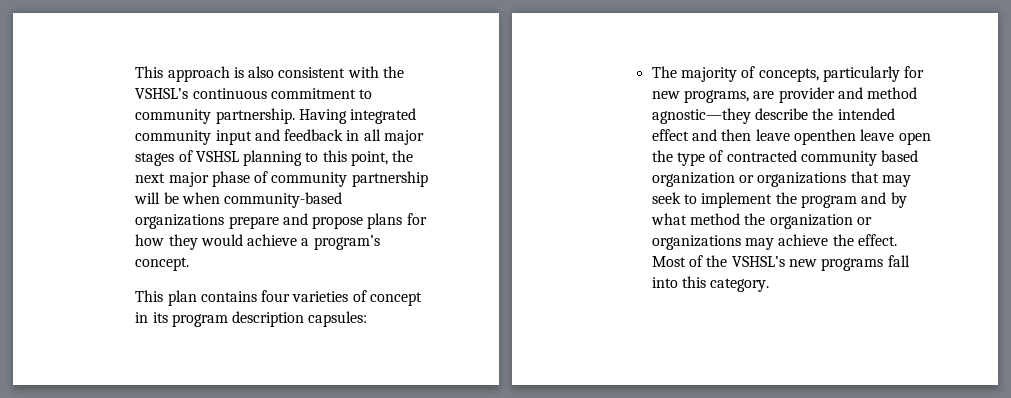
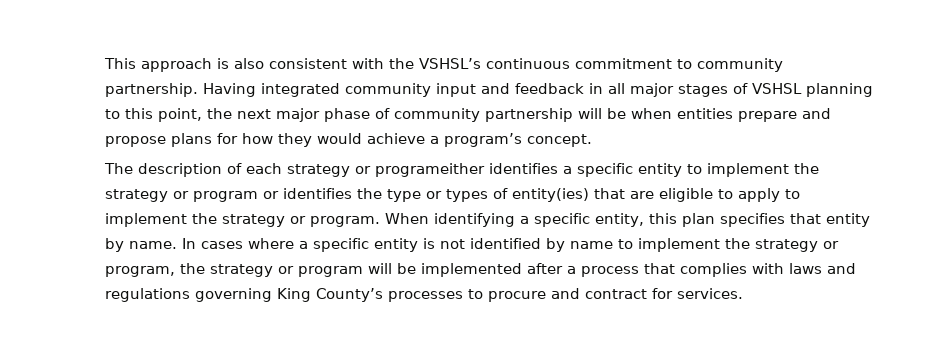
- Having integrated community input and feedback in all major stages of VSHSL planning to this point, the next major phase of community partnership will be when community-based organizations prepare and propose plans for how they would achieve a program’s concept.
+ Having integrated community input and feedback in all major stages of VSHSL planning to this point, the next major phase of community partnership will be when entities prepare and propose plans for how they would achieve a program’s concept.
- This plan contains four varieties of concept in its program description capsules:
- The majority of concepts, particularly for new programs, are provider and method agnostic—they describe the intended effect and then leave openthen leave open the type of contracted community based organization or organizations that may seek to implement the program and by what method the organization or organizations may achieve the effect. Most of the VSHSL’s new programs fall into this category.
+ The description of each strategy or programeither identifies a specific entity to implement the strategy or program or identifies the type or types of entity(ies) that are eligible to apply to implement the strategy or program. When identifying a specific entity, this plan specifies that entity by name. In cases where a specific entity is not identified by name to implement the strategy or program, the strategy or program will be implemented after a process that complies with laws and regulations governing King County’s processes to procure and contract for services.

